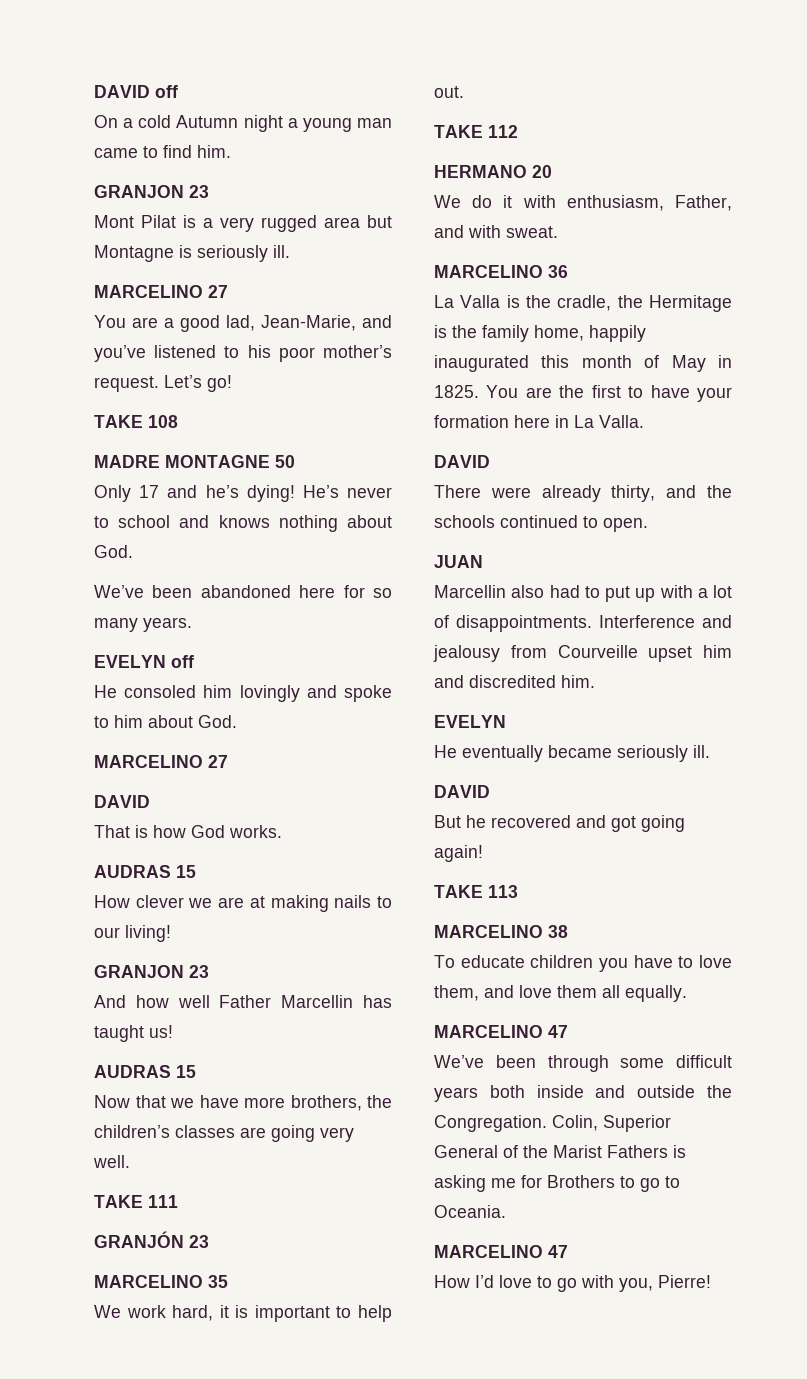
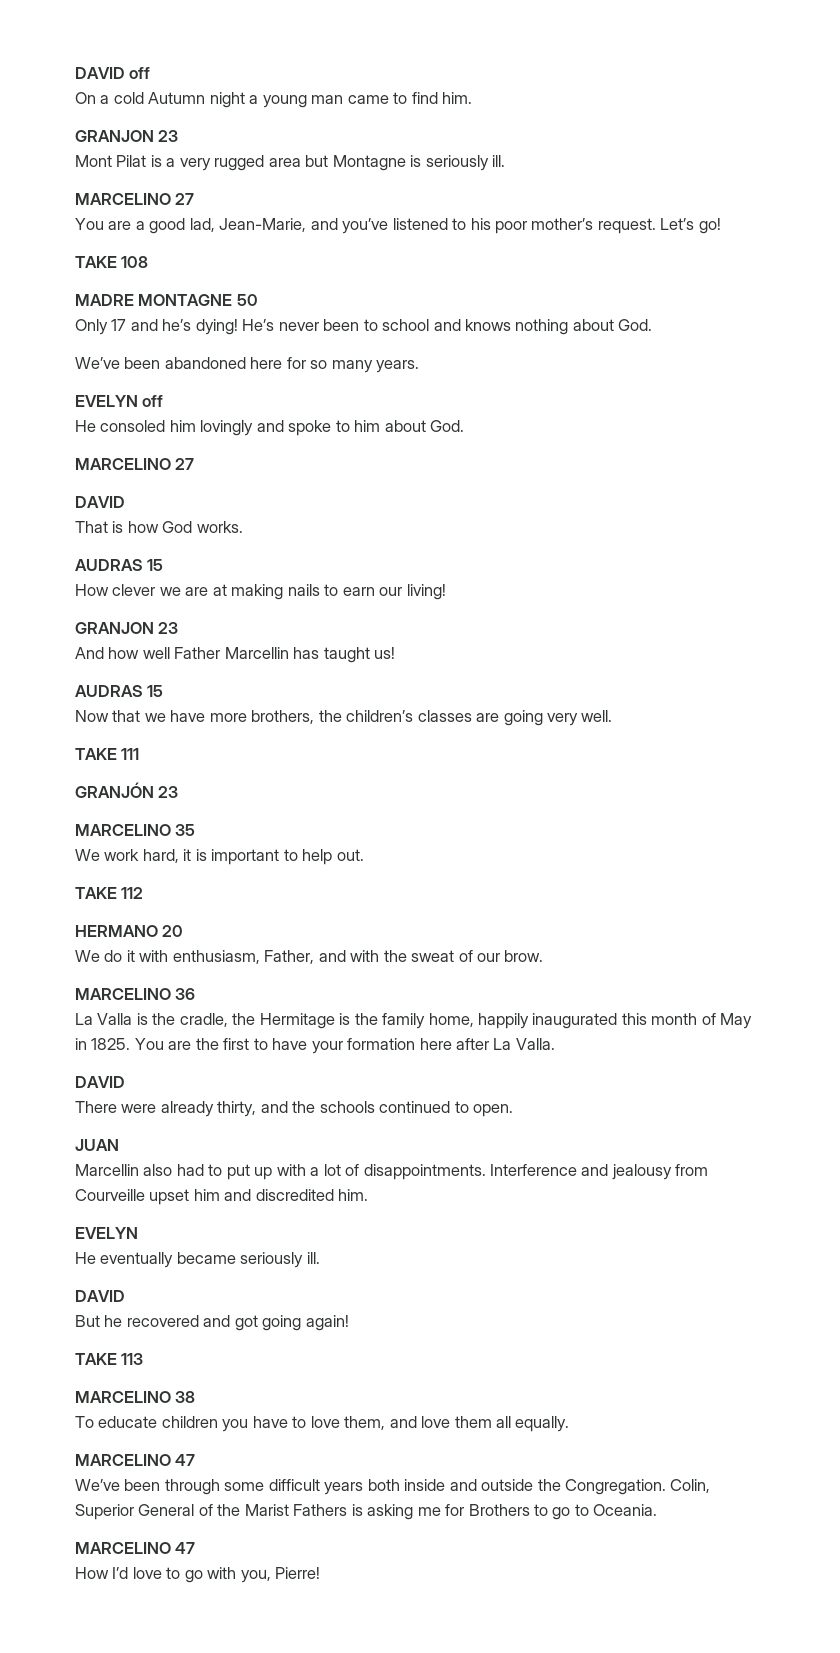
- He’s never to school and knows nothing about God.
+ He’s never been to school and knows nothing about God.
- How clever we are at making nails to our living!
+ How clever we are at making nails to earn our living!
- We do it with enthusiasm, Father, and with sweat.
+ We do it with enthusiasm, Father, and with the sweat of our brow.
- You are the first to have your formation here in La Valla.
+ You are the first to have your formation here after La Valla.

